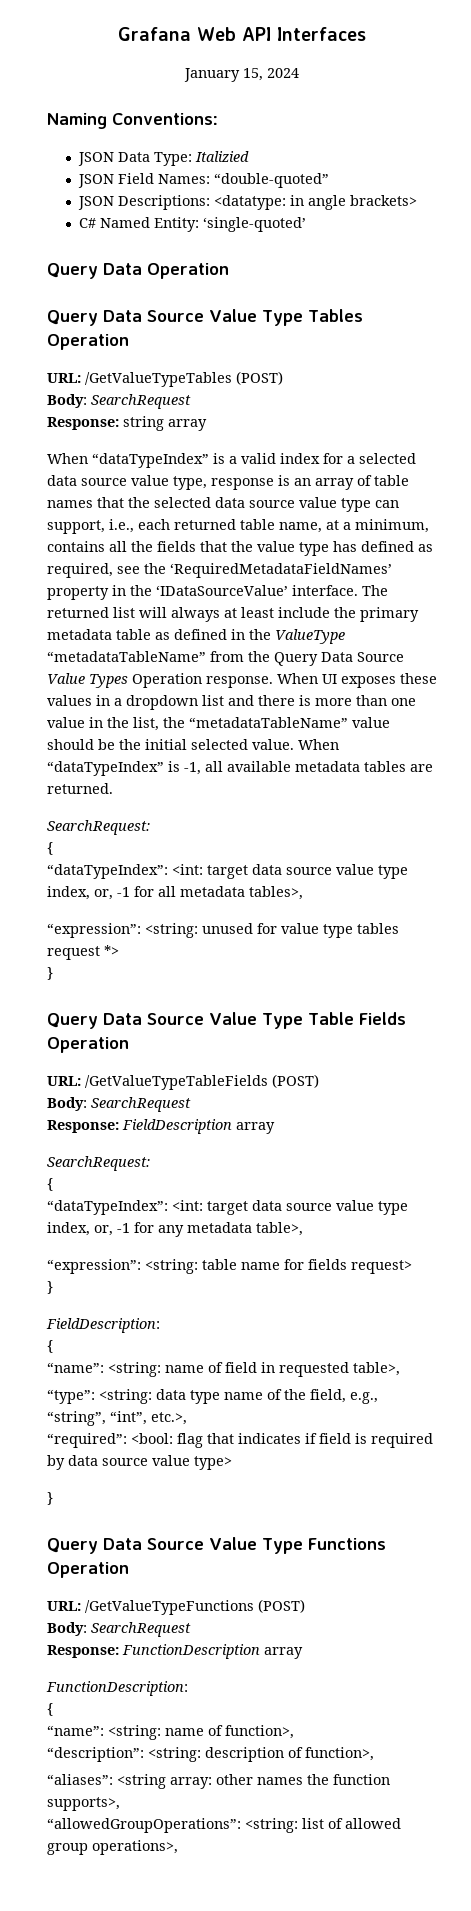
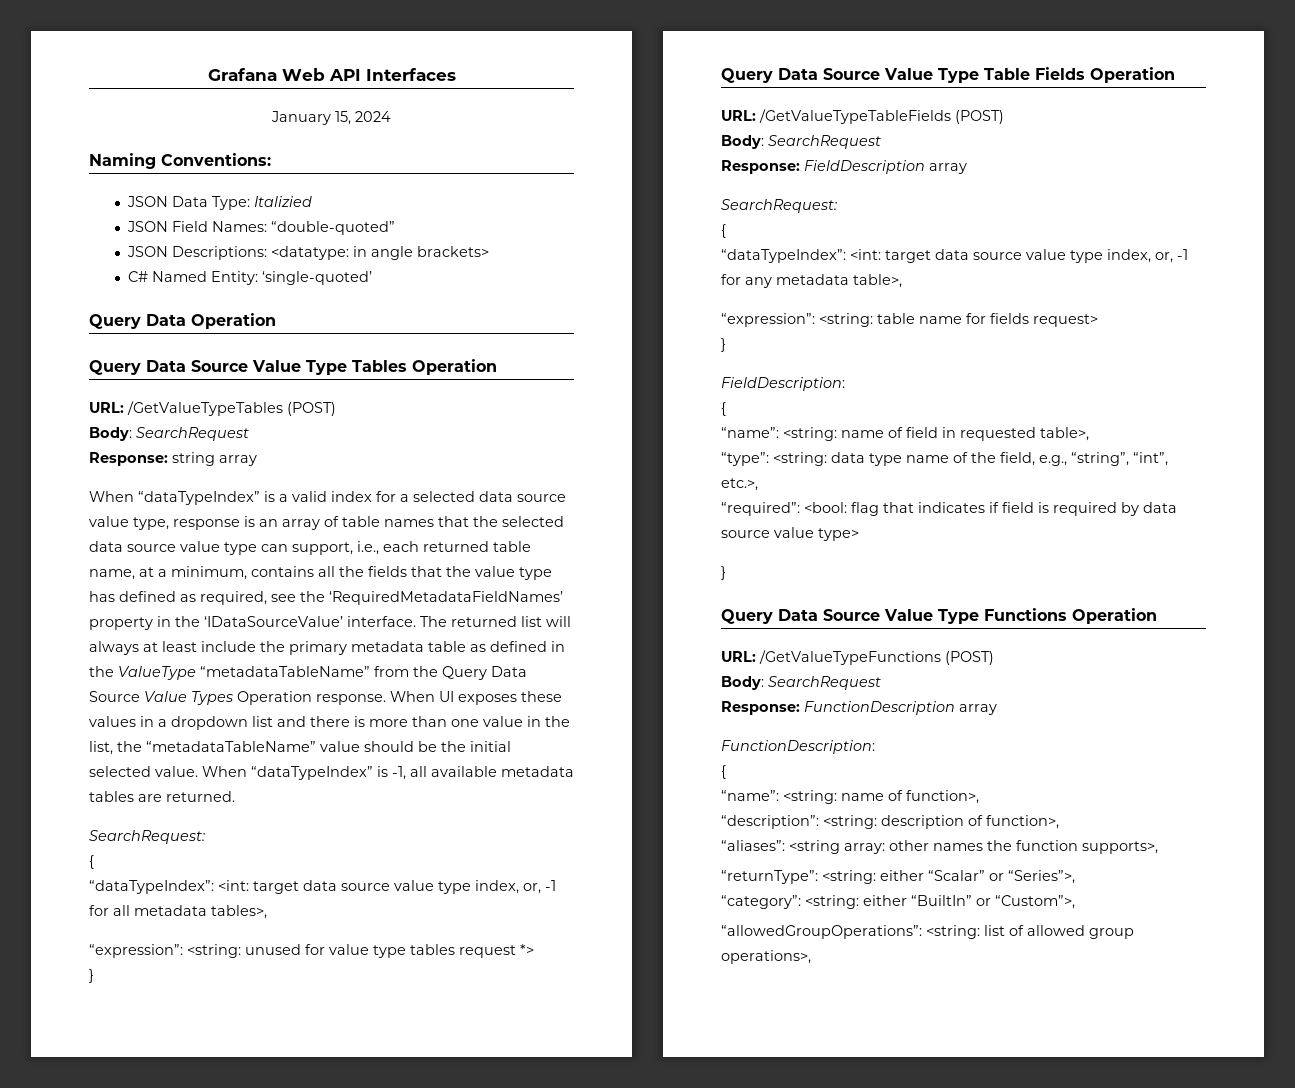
+ “returnType”: <string: either “Scalar” or “Series”>,
+ “category”: <string: either “BuiltIn” or “Custom”>,

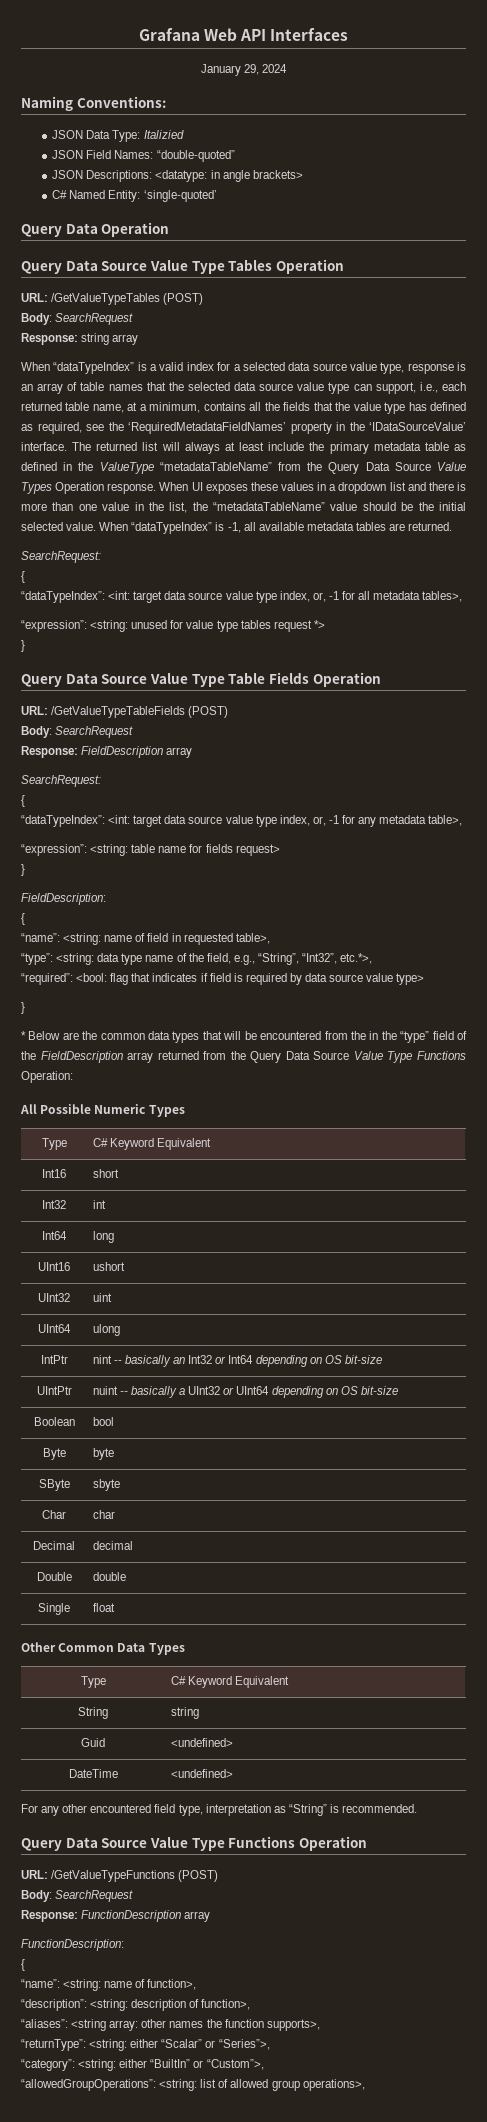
- January 15, 2024
+ January 29, 2024
- “type”: <string: data type name of the field, e.g., “string”, “int”, etc.>,
+ “type”: <string: data type name of the field, e.g., “String”, “Int32”, etc.*>,
+ * Below are the common data types that will be encountered from the in the “type” field of the FieldDescription array returned from the Query Data Source Value Type Functions Operation:
+ All Possible Numeric Types
+ Type | C# Keyword Equivalent
+ Int16 | short
+ Int32 | int
+ Int64 | long
+ UInt16 | ushort
+ UInt32 | uint
+ UInt64 | ulong
+ IntPtr | nint -- basically an Int32 or Int64 depending on OS bit-size
+ UIntPtr | nuint -- basically a UInt32 or UInt64 depending on OS bit-size
+ Boolean | bool
+ Byte | byte
+ SByte | sbyte
+ Char | char
+ Decimal | decimal
+ Double | double
+ Single | float
+ Other Common Data Types
+ Type | C# Keyword Equivalent
+ String | string
+ Guid | <undefined>
+ DateTime | <undefined>
+ For any other encountered field type, interpretation as “String” is recommended.

